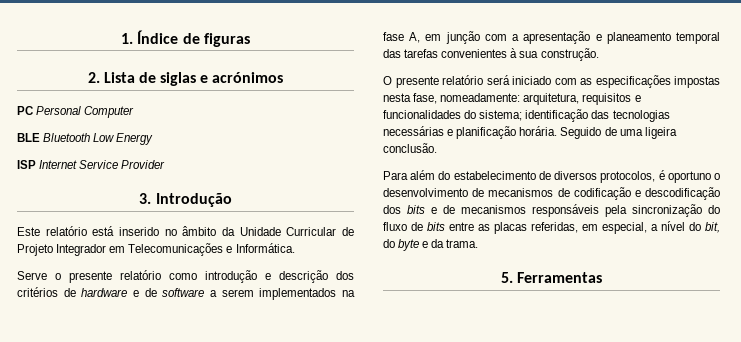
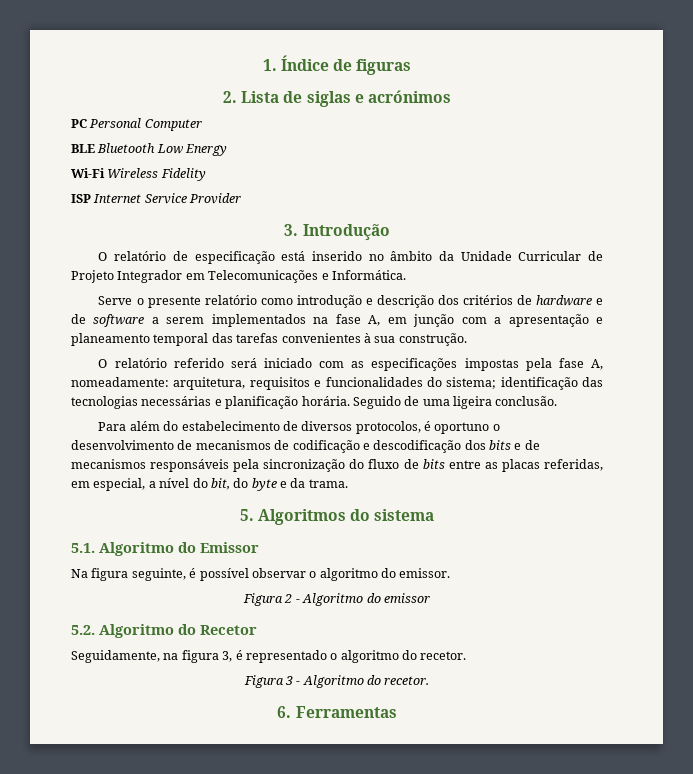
+ Wi-Fi Wireless Fidelity
- Este relatório está inserido no âmbito da Unidade Curricular de Projeto Integrador em Telecomunicações e Informática.
+ O relatório de especificação está inserido no âmbito da Unidade Curricular de Projeto Integrador em Telecomunicações e Informática.
- O presente relatório será iniciado com as especificações impostas nesta fase, nomeadamente: arquitetura, requisitos e funcionalidades do sistema; identificação das tecnologias necessárias e planificação horária.
+ O relatório referido será iniciado com as especificações impostas pela fase A, nomeadamente: arquitetura, requisitos e funcionalidades do sistema; identificação das tecnologias necessárias e planificação horária.
- 5. Ferramentas
+ 5. Algoritmos do sistema
+ 5.1. Algoritmo do Emissor
+ Na figura seguinte, é possível observar o algoritmo do emissor.
+ Figura 2 - Algoritmo do emissor
+ 5.2. Algoritmo do Recetor
+ Seguidamente, na figura 3, é representado o algoritmo do recetor.
+ Figura 3 - Algoritmo do recetor.
+ 6. Ferramentas

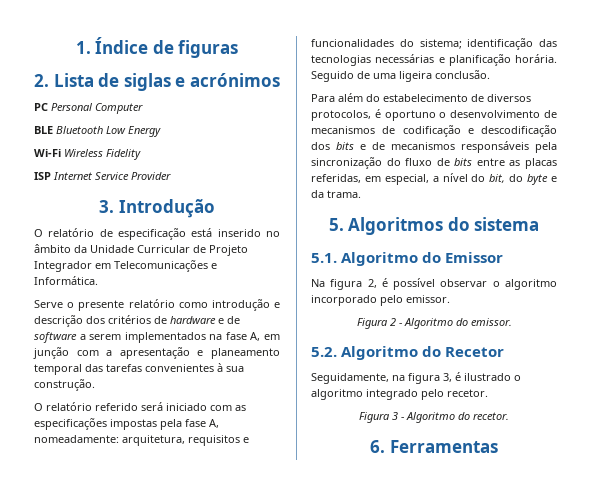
- Na figura seguinte, é possível observar o algoritmo do emissor.
+ Na figura 2, é possível observar o algoritmo incorporado pelo emissor.
- Figura 2 - Algoritmo do emissor
+ Figura 2 - Algoritmo do emissor.
- Seguidamente, na figura 3, é representado o algoritmo do recetor.
+ Seguidamente, na figura 3, é ilustrado o algoritmo integrado pelo recetor.

